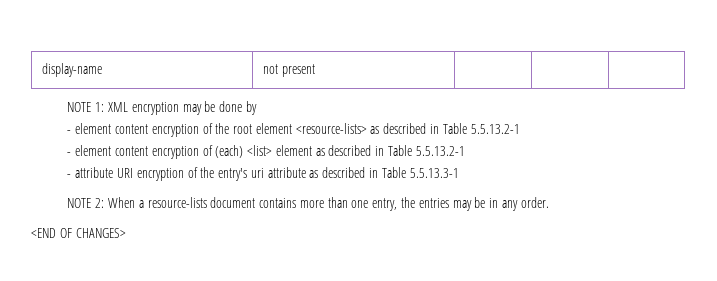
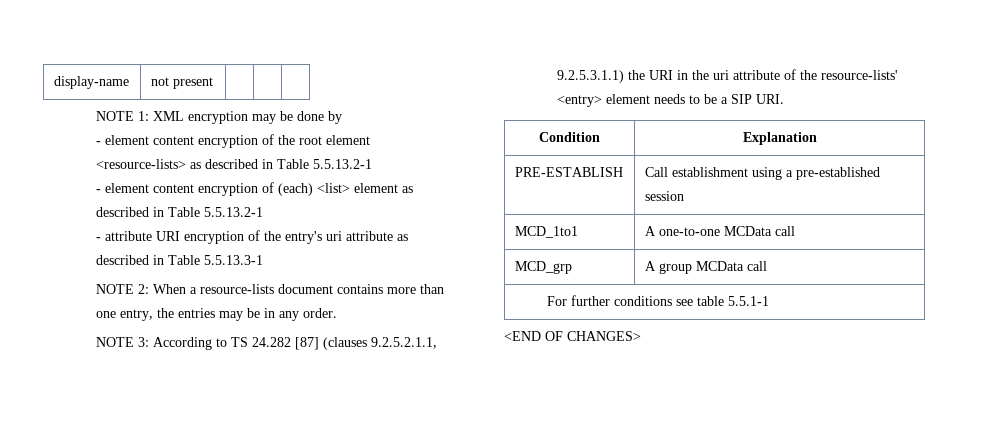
+ NOTE 3: According to TS 24.282 [87] (clauses 9.2.5.2.1.1, 9.2.5.3.1.1) the URI in the uri attribute of the resource-lists' <entry> element needs to be a SIP URI.
+ Condition | Explanation
+ PRE-ESTABLISH | Call establishment using a pre-established session
+ MCD_1to1 | A one-to-one MCData call
+ MCD_grp | A group MCData call
+ For further conditions see table 5.5.1-1

